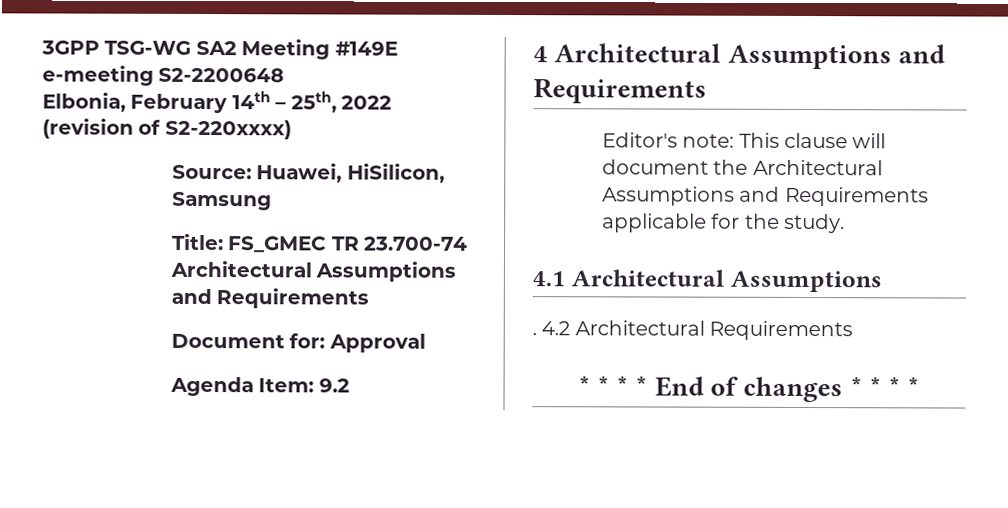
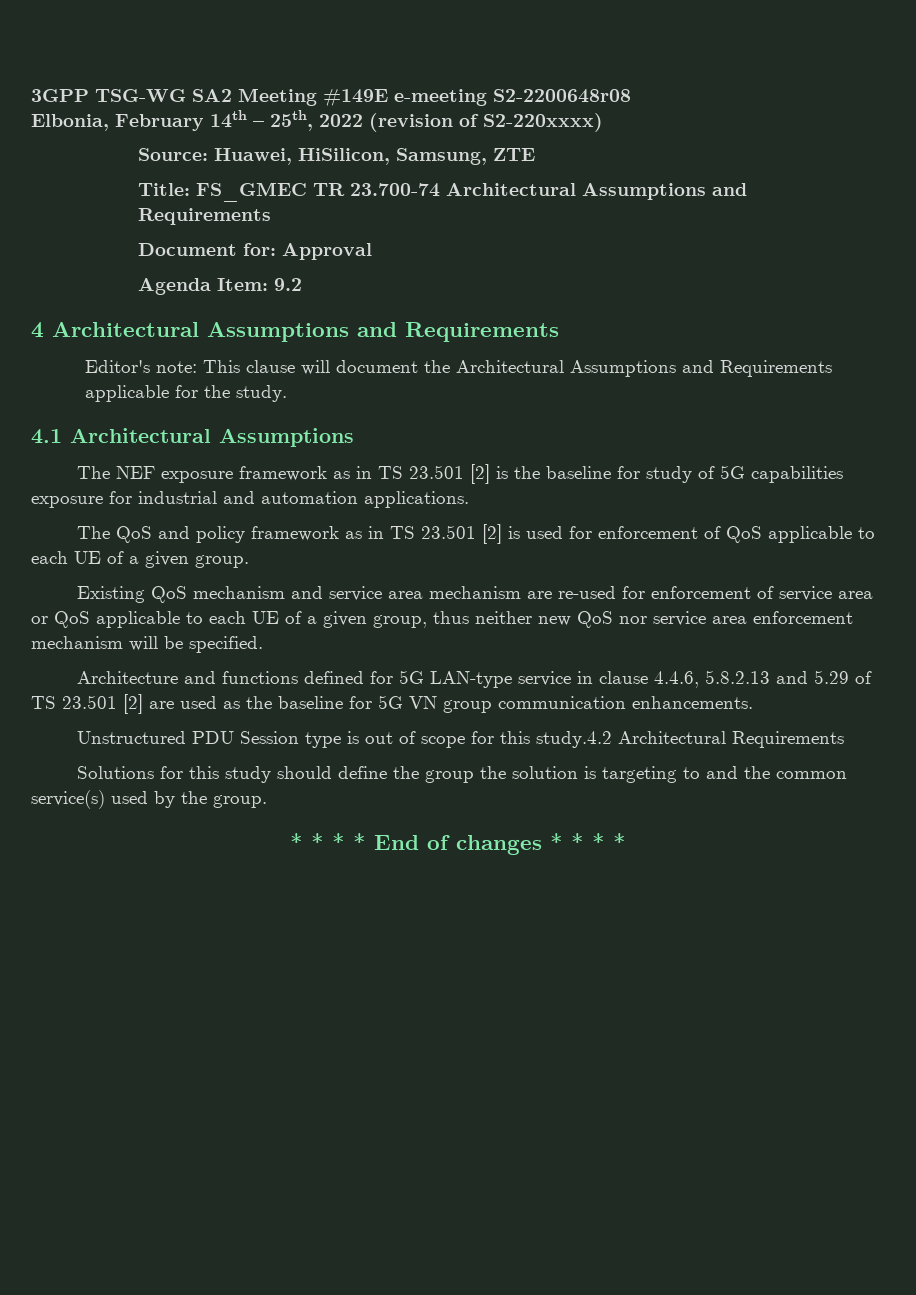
- 3GPP TSG-WG SA2 Meeting #149E e-meeting S2-2200648
+ 3GPP TSG-WG SA2 Meeting #149E e-meeting S2-2200648r08
- Source: Huawei, HiSilicon, Samsung
+ Source: Huawei, HiSilicon, Samsung, ZTE
- . 4.2 Architectural Requirements
+ The NEF exposure framework as in TS 23.501 [2] is the baseline for study of 5G capabilities exposure for industrial and automation applications.
+ The QoS and policy framework as in TS 23.501 [2] is used for enforcement of QoS applicable to each UE of a given group.
+ Existing QoS mechanism and service area mechanism are re-used for enforcement of service area or QoS applicable to each UE of a given group, thus neither new QoS nor service area enforcement mechanism will be specified.
+ Architecture and functions defined for 5G LAN-type service in clause 4.4.6, 5.8.2.13 and 5.29 of TS 23.501 [2] are used as the baseline for 5G VN group communication enhancements.
+ Unstructured PDU Session type is out of scope for this study.4.2 Architectural Requirements
+ Solutions for this study should define the group the solution is targeting to and the common service(s) used by the group.

